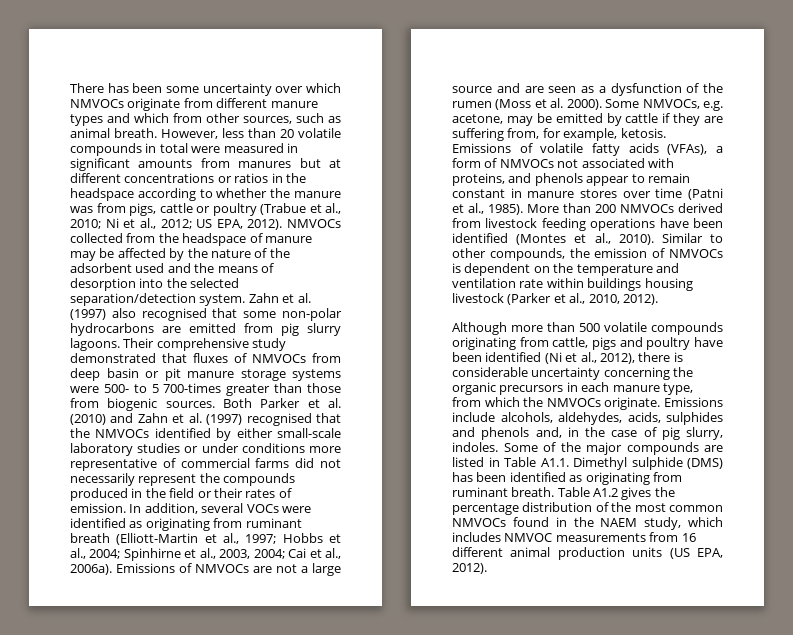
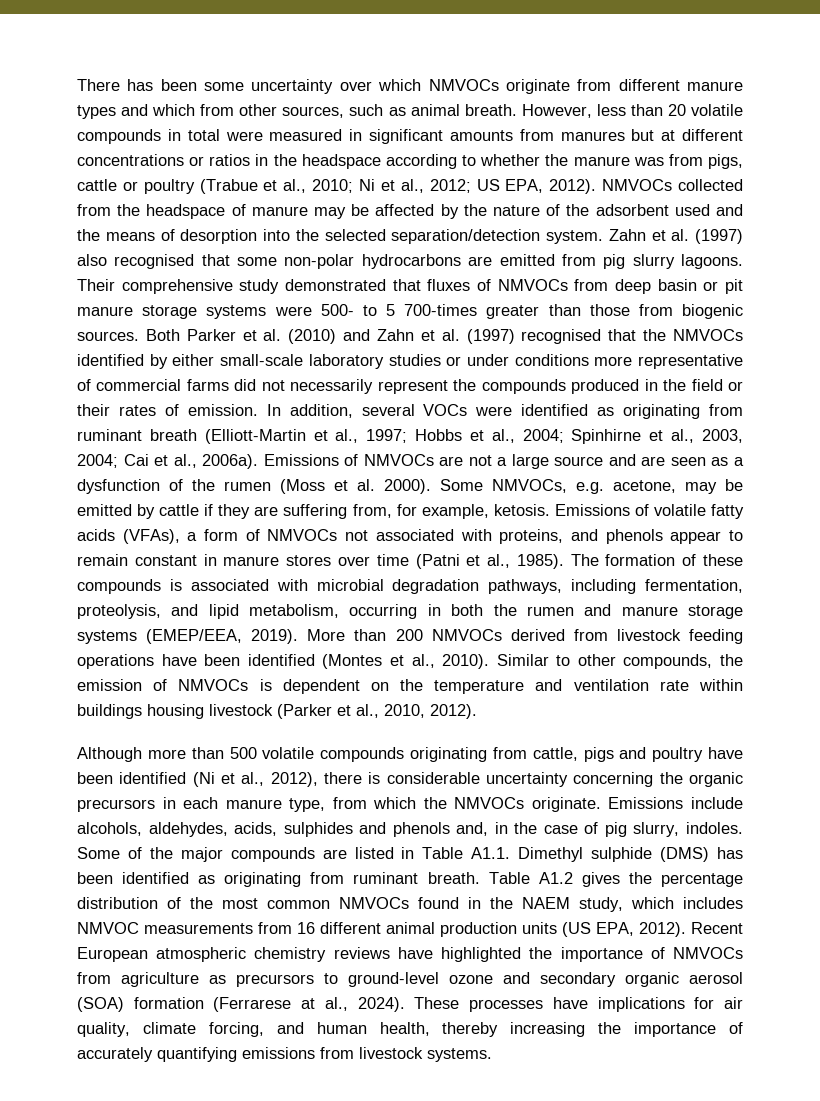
+ The formation of these compounds is associated with microbial degradation pathways, including fermentation, proteolysis, and lipid metabolism, occurring in both the rumen and manure storage systems (EMEP/EEA, 2019).
+ Recent European atmospheric chemistry reviews have highlighted the importance of NMVOCs from agriculture as precursors to ground-level ozone and secondary organic aerosol (SOA) formation (Ferrarese at al., 2024). These processes have implications for air quality, climate forcing, and human health, thereby increasing the importance of accurately quantifying emissions from livestock systems.

